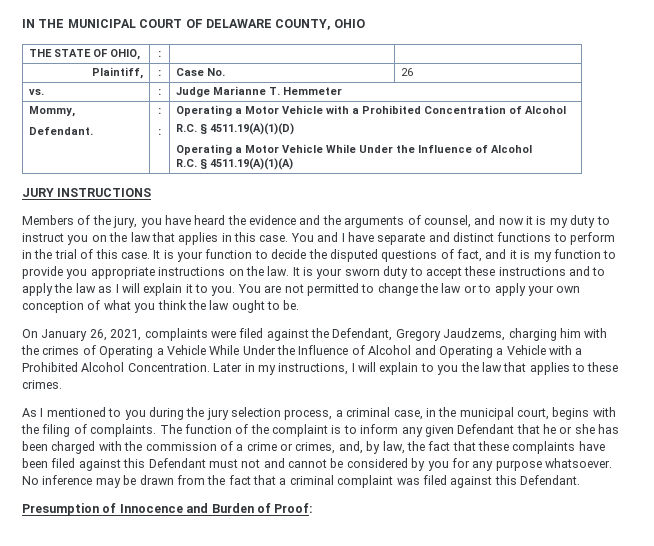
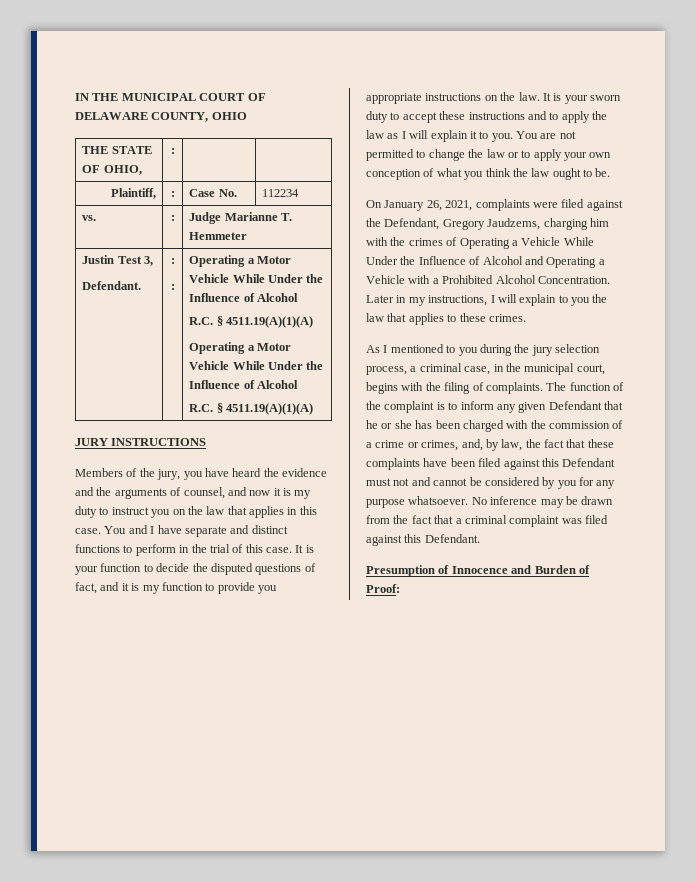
- Plaintiff, | : | Case No. | 26
+ Plaintiff, | : | Case No. | 112234
- Mommy,
+ Justin Test 3,
  Defendant. | :
- : | Operating a Motor Vehicle with a Prohibited Concentration of Alcohol
- R.C. § 4511.19(A)(1)(D)
+ : | Operating a Motor Vehicle While Under the Influence of Alcohol
+ R.C. § 4511.19(A)(1)(A)

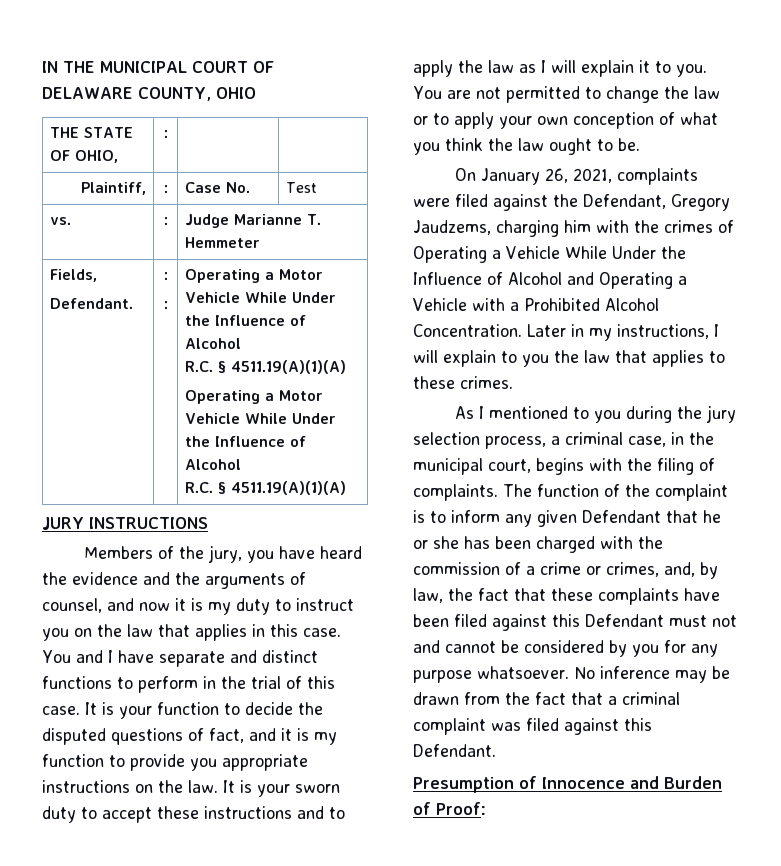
- Plaintiff, | : | Case No. | 112234
+ Plaintiff, | : | Case No. | Test
- Justin Test 3,
+ Fields,

